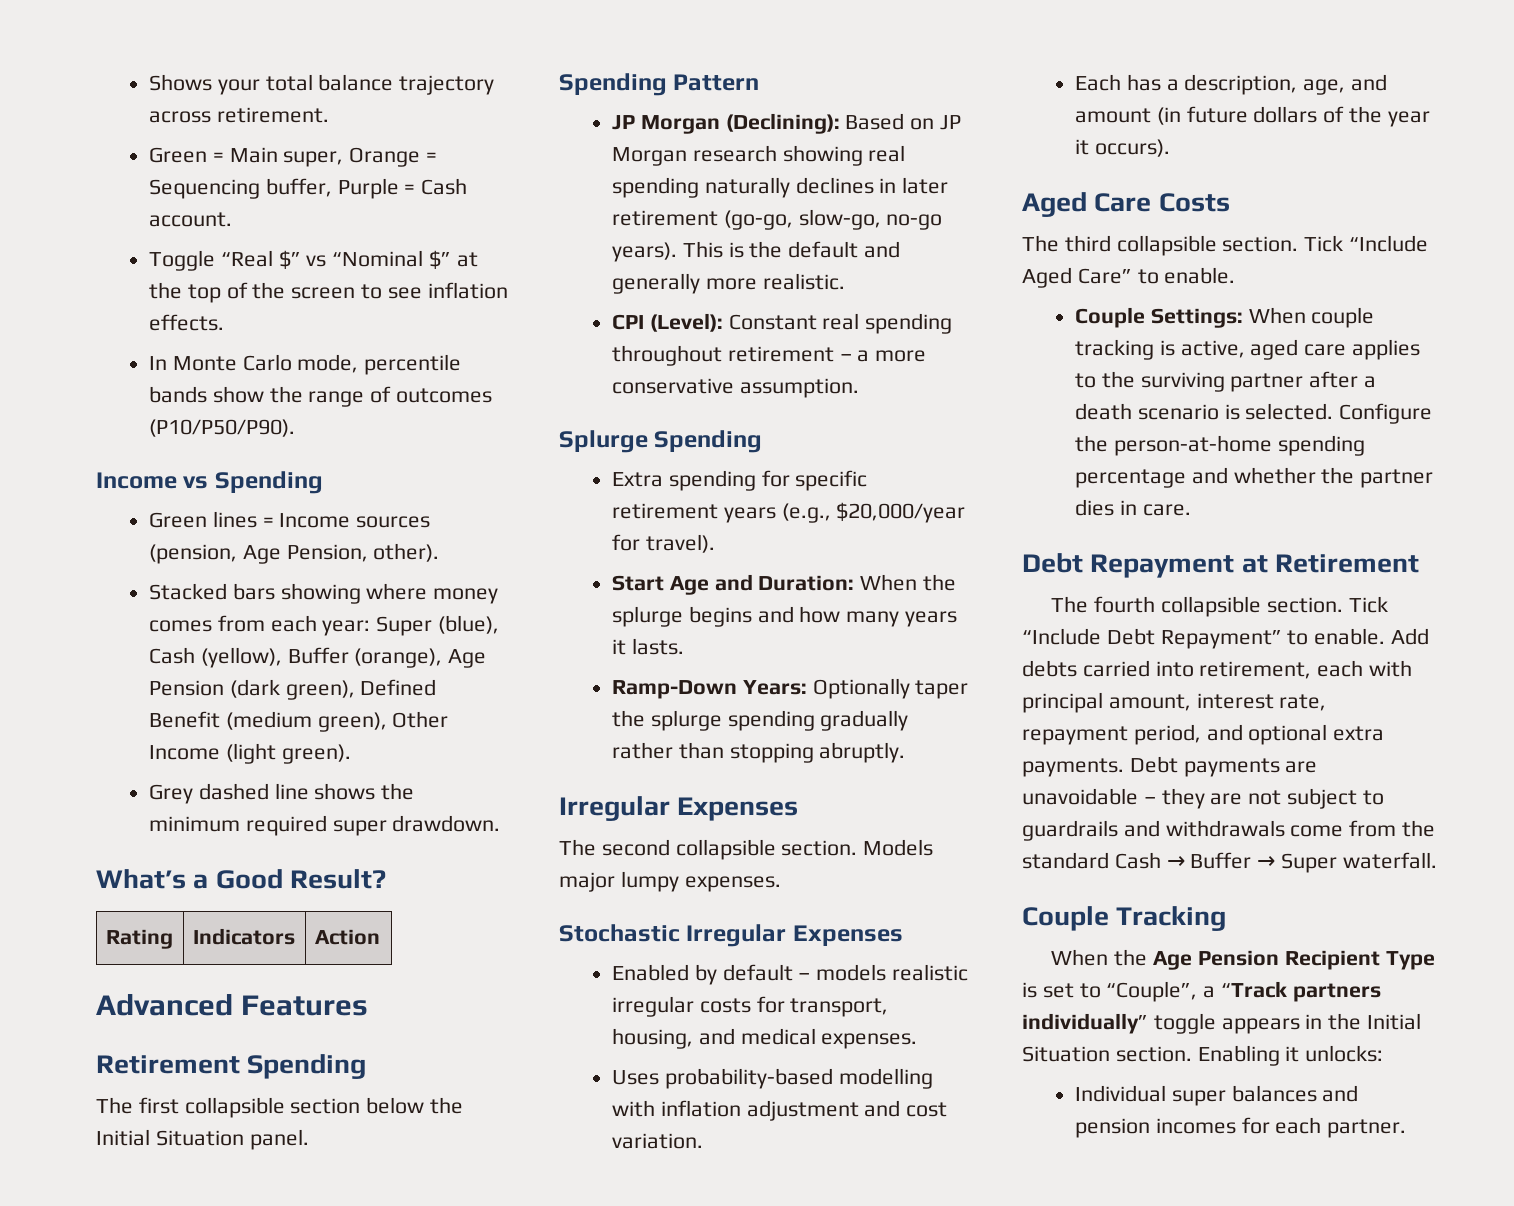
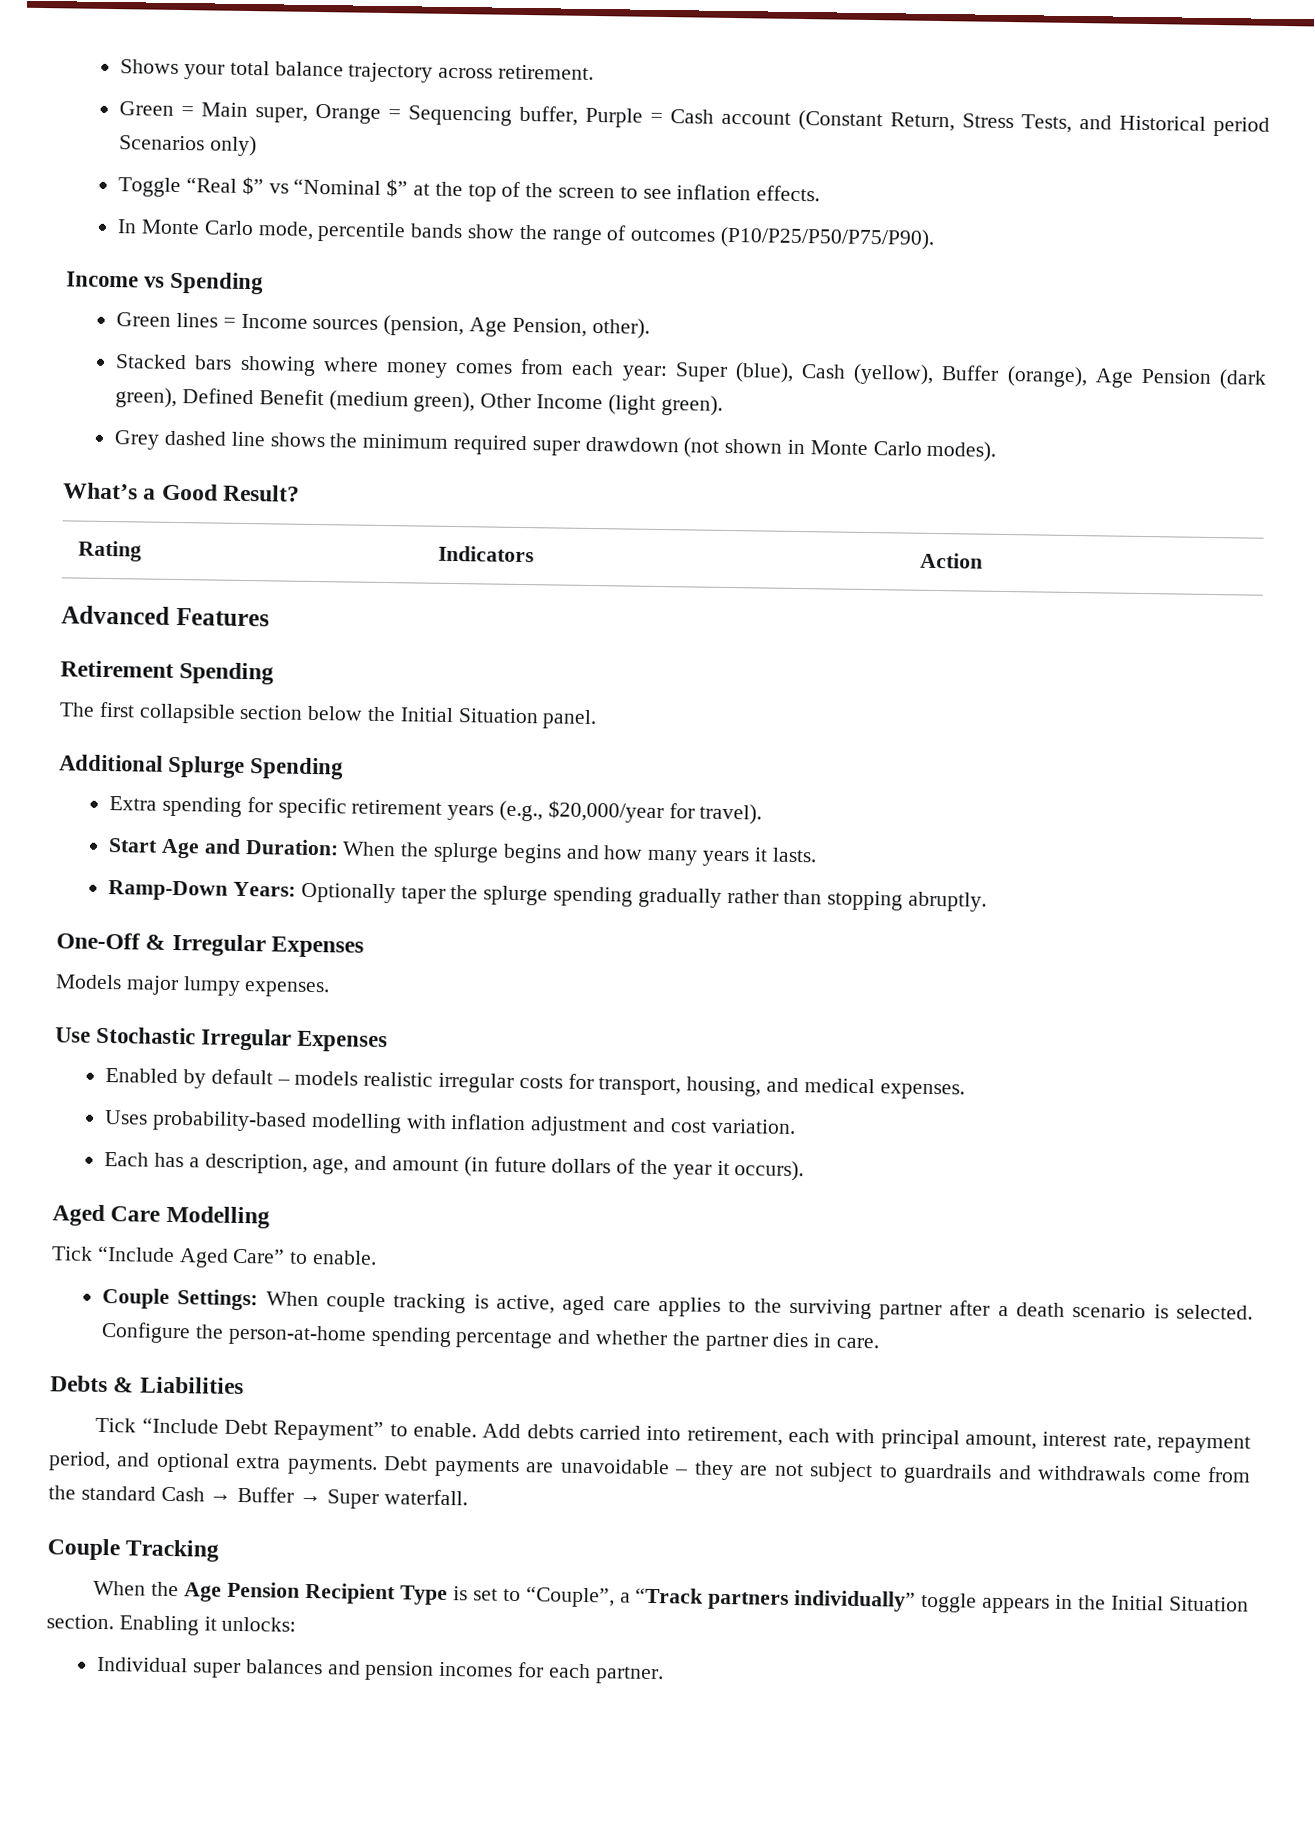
- Green = Main super, Orange = Sequencing buffer, Purple = Cash account.
+ Green = Main super, Orange = Sequencing buffer, Purple = Cash account (Constant Return, Stress Tests, and Historical period Scenarios only)
- In Monte Carlo mode, percentile bands show the range of outcomes (P10/P50/P90).
+ In Monte Carlo mode, percentile bands show the range of outcomes (P10/P25/P50/P75/P90).
- Grey dashed line shows the minimum required super drawdown.
+ Grey dashed line shows the minimum required super drawdown (not shown in Monte Carlo modes).
- Spending Pattern
- JP Morgan (Declining): Based on JP Morgan research showing real spending naturally declines in later retirement (go-go, slow-go, no-go years). This is the default and generally more realistic.
- CPI (Level): Constant real spending throughout retirement – a more conservative assumption.
- Splurge Spending
+ Additional Splurge Spending
  Ramp-Down Years: Optionally taper the splurge spending gradually rather than stopping abruptly.
- Irregular Expenses
- The second collapsible section. Models major lumpy expenses.
+ One-Off & Irregular Expenses
+ Models major lumpy expenses.
- Stochastic Irregular Expenses
+ Use Stochastic Irregular Expenses
- Aged Care Costs
- The third collapsible section. Tick “Include Aged Care” to enable.
+ Aged Care Modelling
+ Tick “Include Aged Care” to enable.
- Debt Repayment at Retirement
- The fourth collapsible section. Tick “Include Debt Repayment” to enable.
+ Debts & Liabilities
+ Tick “Include Debt Repayment” to enable.

